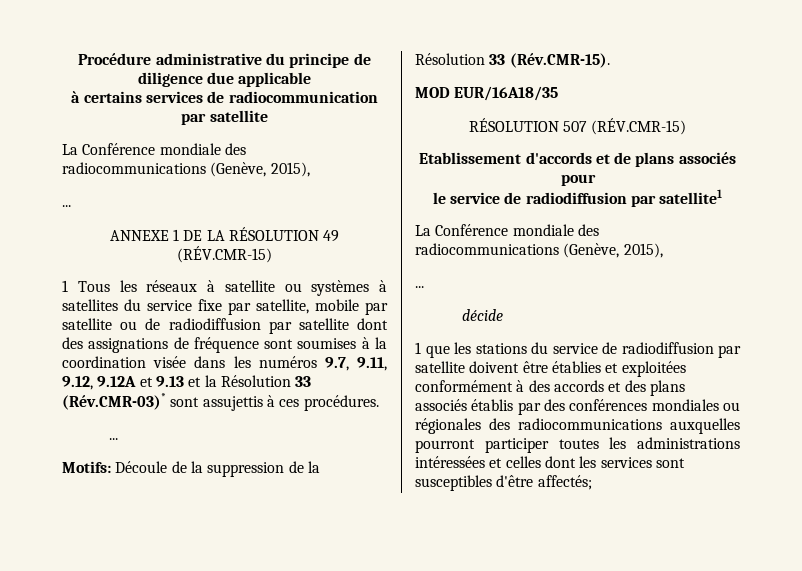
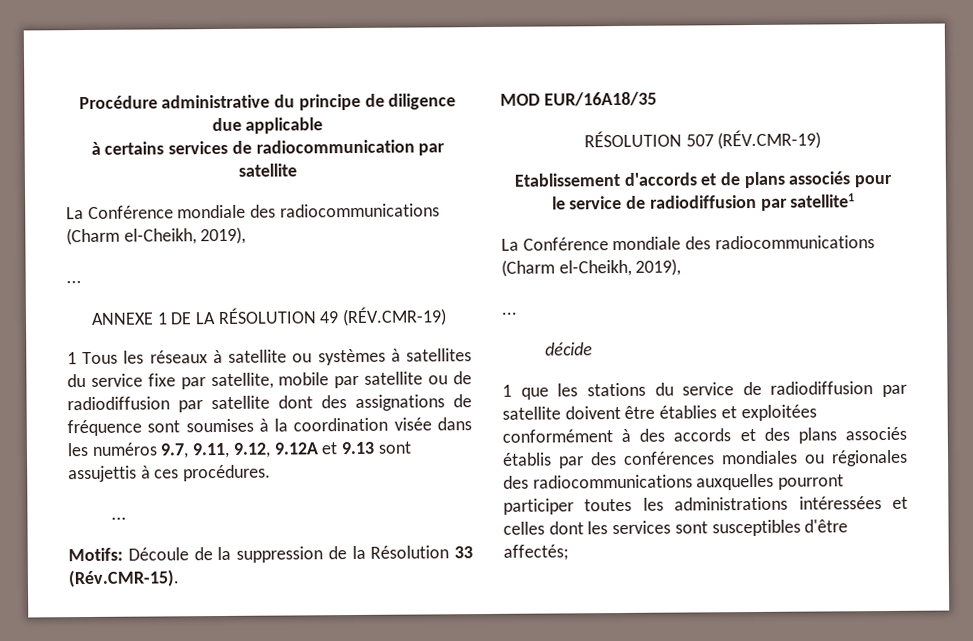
  à certains services de radiocommunication par satellite
- La Conférence mondiale des radiocommunications (Genève, 2015),
+ La Conférence mondiale des radiocommunications (Charm el-Cheikh, 2019),
- ANNEXE 1 DE LA RÉSOLUTION 49 (RÉV.CMR-15)
+ ANNEXE 1 DE LA RÉSOLUTION 49 (RÉV.CMR-19)
- 1 Tous les réseaux à satellite ou systèmes à satellites du service fixe par satellite, mobile par satellite ou de radiodiffusion par satellite dont des assignations de fréquence sont soumises à la coordination visée dans les numéros 9.7, 9.11, 9.12, 9.12A et 9.13 et la Résolution 33 (Rév.CMR-03)* sont assujettis à ces procédures.
+ 1 Tous les réseaux à satellite ou systèmes à satellites du service fixe par satellite, mobile par satellite ou de radiodiffusion par satellite dont des assignations de fréquence sont soumises à la coordination visée dans les numéros 9.7, 9.11, 9.12, 9.12A et 9.13 sont assujettis à ces procédures.
- RÉSOLUTION 507 (RÉV.CMR-15)
+ RÉSOLUTION 507 (RÉV.CMR-19)
  le service de radiodiffusion par satellite1
- La Conférence mondiale des radiocommunications (Genève, 2015),
+ La Conférence mondiale des radiocommunications (Charm el-Cheikh, 2019),

